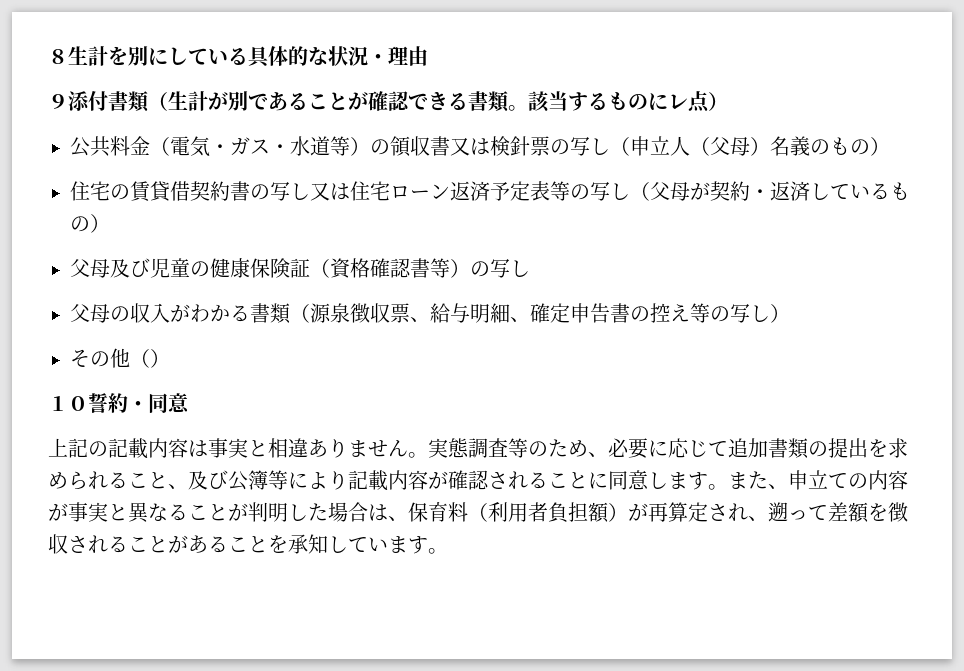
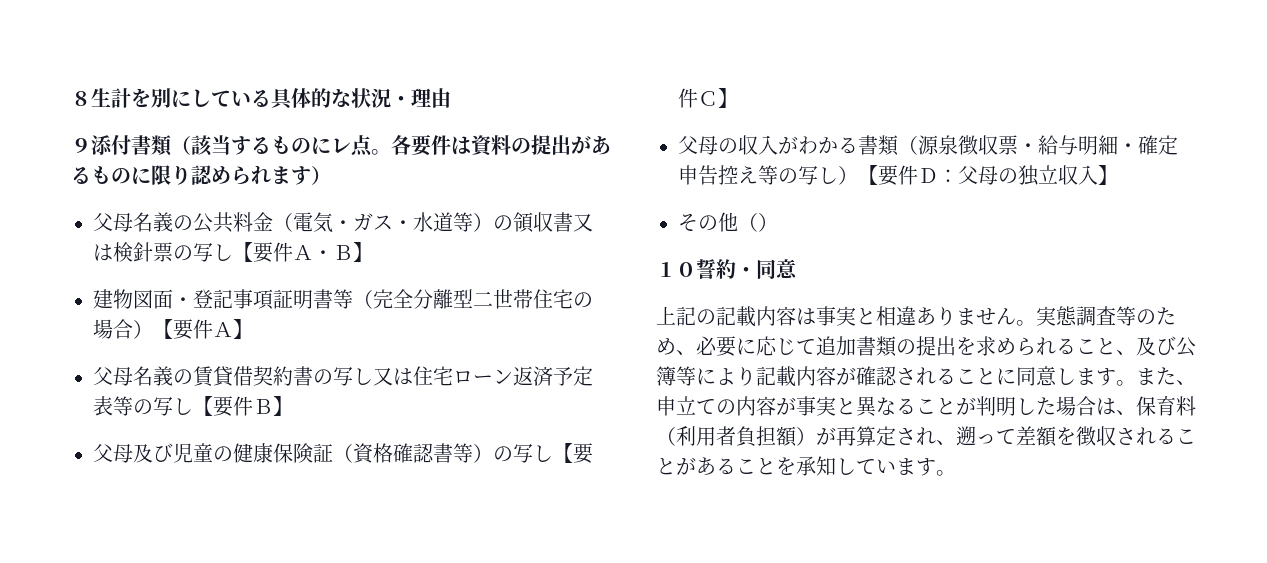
- ９添付書類（生計が別であることが確認できる書類。該当するものにレ点）
- 公共料金（電気・ガス・水道等）の領収書又は検針票の写し（申立人（父母）名義のもの）
- 住宅の賃貸借契約書の写し又は住宅ローン返済予定表等の写し（父母が契約・返済しているもの）
+ ９添付書類（該当するものにレ点。各要件は資料の提出があるものに限り認められます）
+ 父母名義の公共料金（電気・ガス・水道等）の領収書又は検針票の写し【要件Ａ・Ｂ】
+ 建物図面・登記事項証明書等（完全分離型二世帯住宅の場合）【要件Ａ】
+ 父母名義の賃貸借契約書の写し又は住宅ローン返済予定表等の写し【要件Ｂ】
- 父母及び児童の健康保険証（資格確認書等）の写し
+ 父母及び児童の健康保険証（資格確認書等）の写し【要件Ｃ】
- 父母の収入がわかる書類（源泉徴収票、給与明細、確定申告書の控え等の写し）
+ 父母の収入がわかる書類（源泉徴収票・給与明細・確定申告控え等の写し）【要件Ｄ：父母の独立収入】

